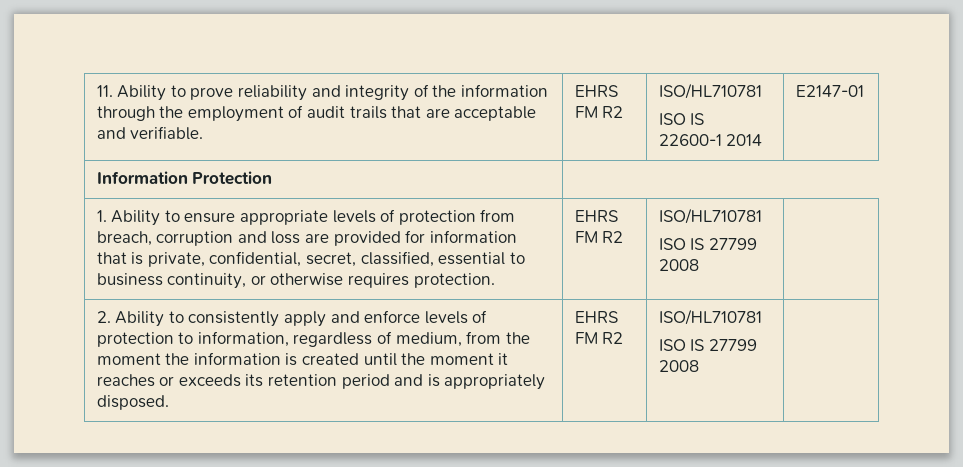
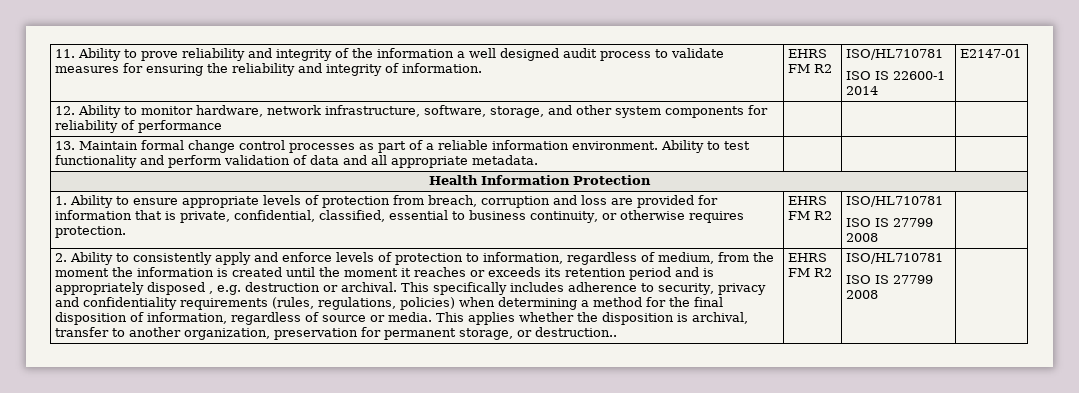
- 11. Ability to prove reliability and integrity of the information through the employment of audit trails that are acceptable and verifiable. | EHRS FM R2 | ISO/HL710781
+ 11. Ability to prove reliability and integrity of the information a well designed audit process to validate measures for ensuring the reliability and integrity of information. | EHRS FM R2 | ISO/HL710781
- Information Protection
+ 12. Ability to monitor hardware, network infrastructure, software, storage, and other system components for reliability of performance | | |
+ 13. Maintain formal change control processes as part of a reliable information environment. Ability to test functionality and perform validation of data and all appropriate metadata. | | |
+ Health Information Protection
- 1. Ability to ensure appropriate levels of protection from breach, corruption and loss are provided for information that is private, confidential, secret, classified, essential to business continuity, or otherwise requires protection. | EHRS FM R2 | ISO/HL710781
+ 1. Ability to ensure appropriate levels of protection from breach, corruption and loss are provided for information that is private, confidential, classified, essential to business continuity, or otherwise requires protection. | EHRS FM R2 | ISO/HL710781
- 2. Ability to consistently apply and enforce levels of protection to information, regardless of medium, from the moment the information is created until the moment it reaches or exceeds its retention period and is appropriately disposed.
+ 2. Ability to consistently apply and enforce levels of protection to information, regardless of medium, from the moment the information is created until the moment it reaches or exceeds its retention period and is appropriately disposed , e.g. destruction or archival. This specifically includes adherence to security, privacy and confidentiality requirements (rules, regulations, policies) when determining a method for the final disposition of information, regardless of source or media. This applies whether the disposition is archival, transfer to another organization, preservation for permanent storage, or destruction..

